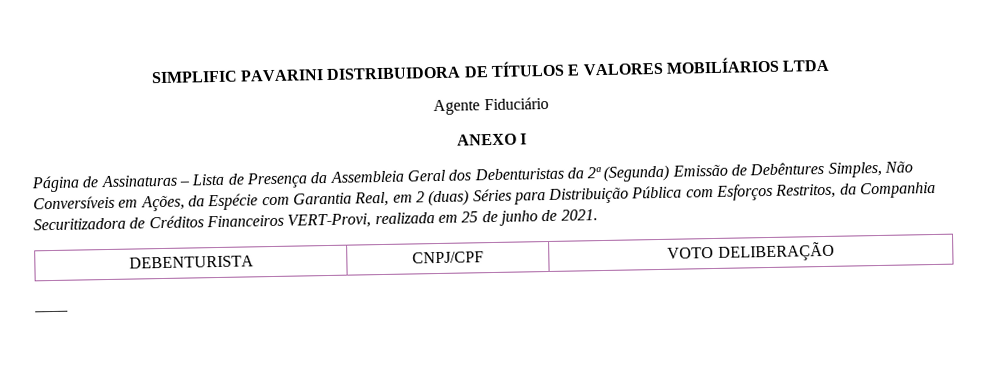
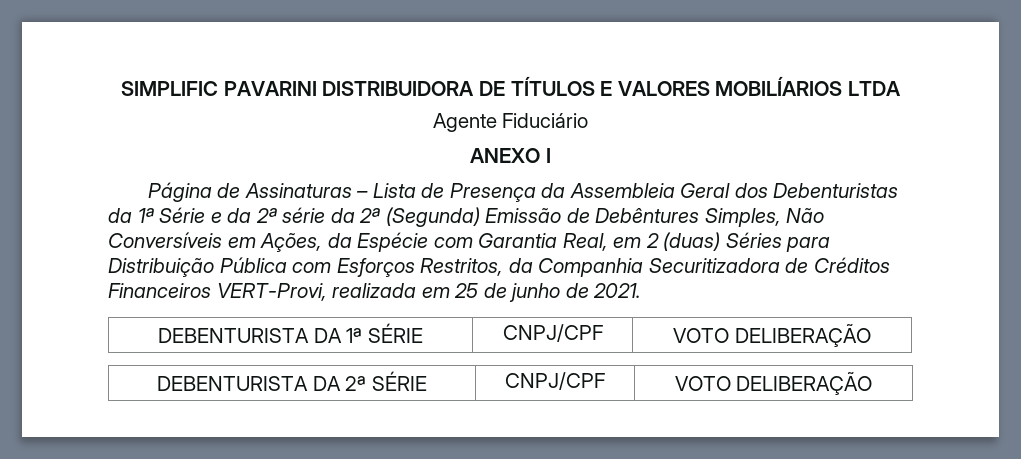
- Página de Assinaturas – Lista de Presença da Assembleia Geral dos Debenturistas da 2ª (Segunda) Emissão de Debêntures Simples, Não Conversíveis em Ações, da Espécie com Garantia Real, em 2 (duas) Séries para Distribuição Pública com Esforços Restritos, da Companhia Securitizadora de Créditos Financeiros VERT-Provi, realizada em 25 de junho de 2021.
+ Página de Assinaturas – Lista de Presença da Assembleia Geral dos Debenturistas da 1ª Série e da 2ª série da 2ª (Segunda) Emissão de Debêntures Simples, Não Conversíveis em Ações, da Espécie com Garantia Real, em 2 (duas) Séries para Distribuição Pública com Esforços Restritos, da Companhia Securitizadora de Créditos Financeiros VERT-Provi, realizada em 25 de junho de 2021.
- DEBENTURISTA | CNPJ/CPF | VOTO DELIBERAÇÃO
- ____
+ DEBENTURISTA DA 1ª SÉRIE | CNPJ/CPF | VOTO DELIBERAÇÃO
+ DEBENTURISTA DA 2ª SÉRIE | CNPJ/CPF | VOTO DELIBERAÇÃO

